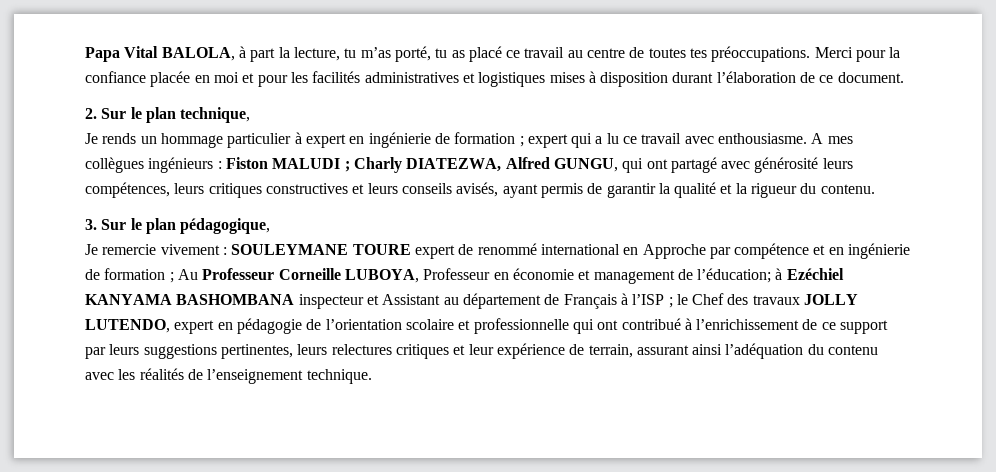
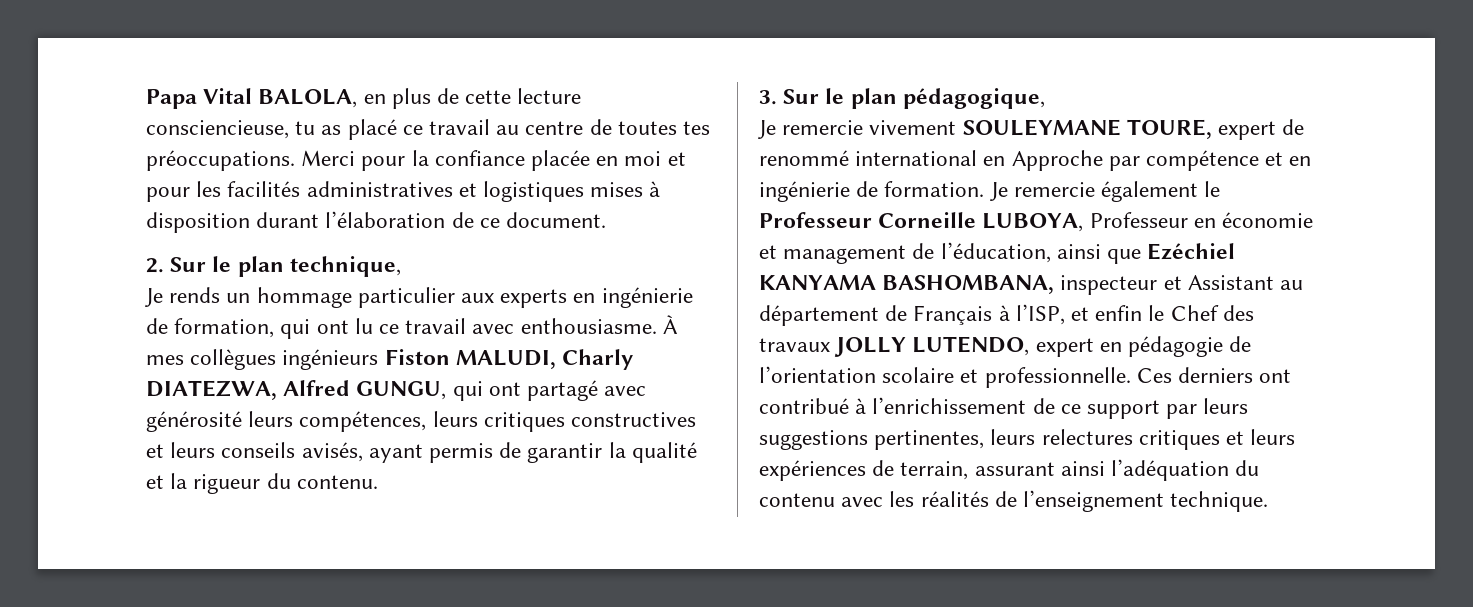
- Papa Vital BALOLA, à part la lecture, tu m’as porté, tu as placé ce travail au centre de toutes tes préoccupations.
+ Papa Vital BALOLA, en plus de cette lecture consciencieuse, tu as placé ce travail au centre de toutes tes préoccupations.
- Je rends un hommage particulier à expert en ingénierie de formation ; expert qui a lu ce travail avec enthousiasme.
+ Je rends un hommage particulier aux experts en ingénierie de formation, qui ont lu ce travail avec enthousiasme.
- A mes collègues ingénieurs : Fiston MALUDI ; Charly DIATEZWA, Alfred GUNGU, qui ont partagé avec générosité leurs compétences, leurs critiques constructives et leurs conseils avisés, ayant permis de garantir la qualité et la rigueur du contenu.
+ À mes collègues ingénieurs Fiston MALUDI, Charly DIATEZWA, Alfred GUNGU, qui ont partagé avec générosité leurs compétences, leurs critiques constructives et leurs conseils avisés, ayant permis de garantir la qualité et la rigueur du contenu.
- Je remercie vivement : SOULEYMANE TOURE expert de renommé international en Approche par compétence et en ingénierie de formation ; Au Professeur Corneille LUBOYA, Professeur en économie et management de l’éducation; à Ezéchiel KANYAMA BASHOMBANA inspecteur et Assistant au département de Français à l’ISP ; le Chef des travaux JOLLY LUTENDO, expert en pédagogie de l’orientation scolaire et professionnelle qui ont contribué à l’enrichissement de ce support par leurs suggestions pertinentes, leurs relectures critiques et leur expérience de terrain, assurant ainsi l’adéquation du contenu avec les réalités de l’enseignement technique.
+ Je remercie vivement SOULEYMANE TOURE, expert de renommé international en Approche par compétence et en ingénierie de formation. Je remercie également le Professeur Corneille LUBOYA, Professeur en économie et management de l’éducation, ainsi que Ezéchiel KANYAMA BASHOMBANA, inspecteur et Assistant au département de Français à l’ISP, et enfin le Chef des travaux JOLLY LUTENDO, expert en pédagogie de l’orientation scolaire et professionnelle. Ces derniers ont contribué à l’enrichissement de ce support par leurs suggestions pertinentes, leurs relectures critiques et leurs expériences de terrain, assurant ainsi l’adéquation du contenu avec les réalités de l’enseignement technique.

